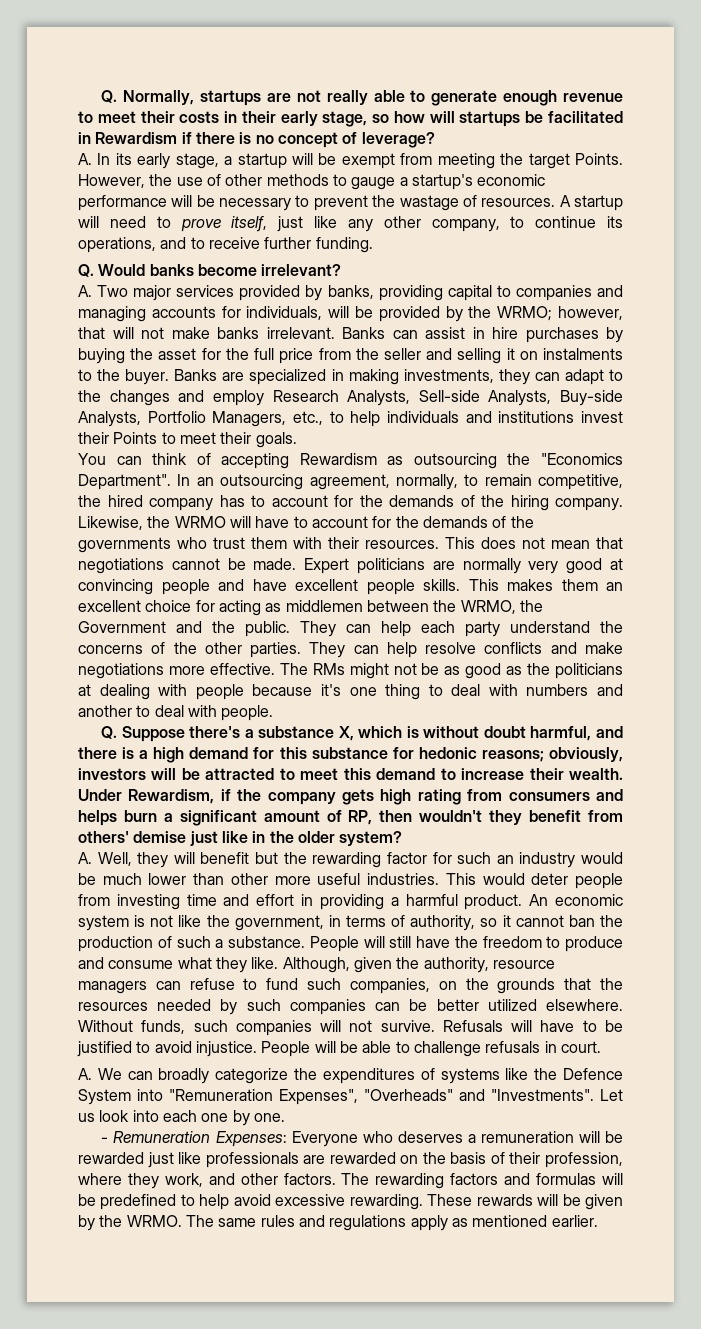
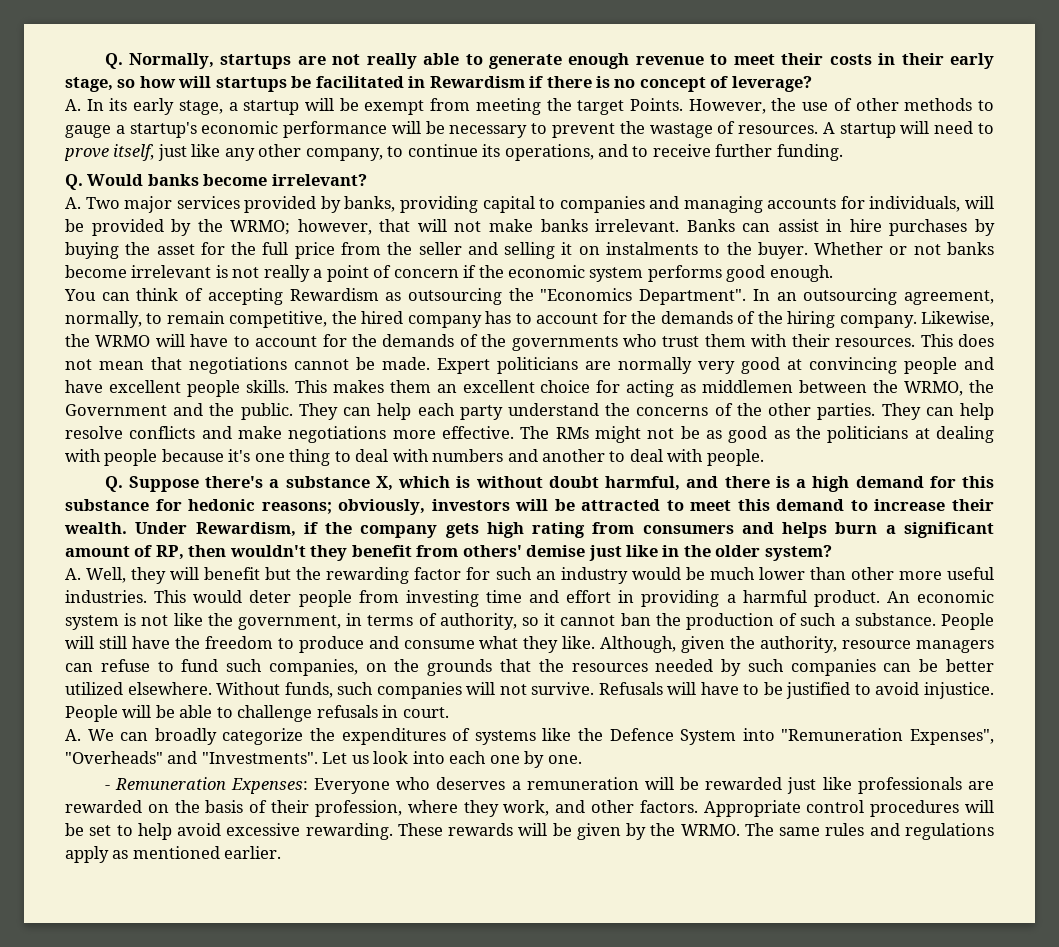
- Banks are specialized in making investments, they can adapt to the changes and employ Research Analysts, Sell-side Analysts, Buy-side Analysts, Portfolio Managers, etc., to help individuals and institutions invest their Points to meet their goals.
+ Whether or not banks become irrelevant is not really a point of concern if the economic system performs good enough.
- The rewarding factors and formulas will be predefined to help avoid excessive rewarding.
+ Appropriate control procedures will be set to help avoid excessive rewarding.

